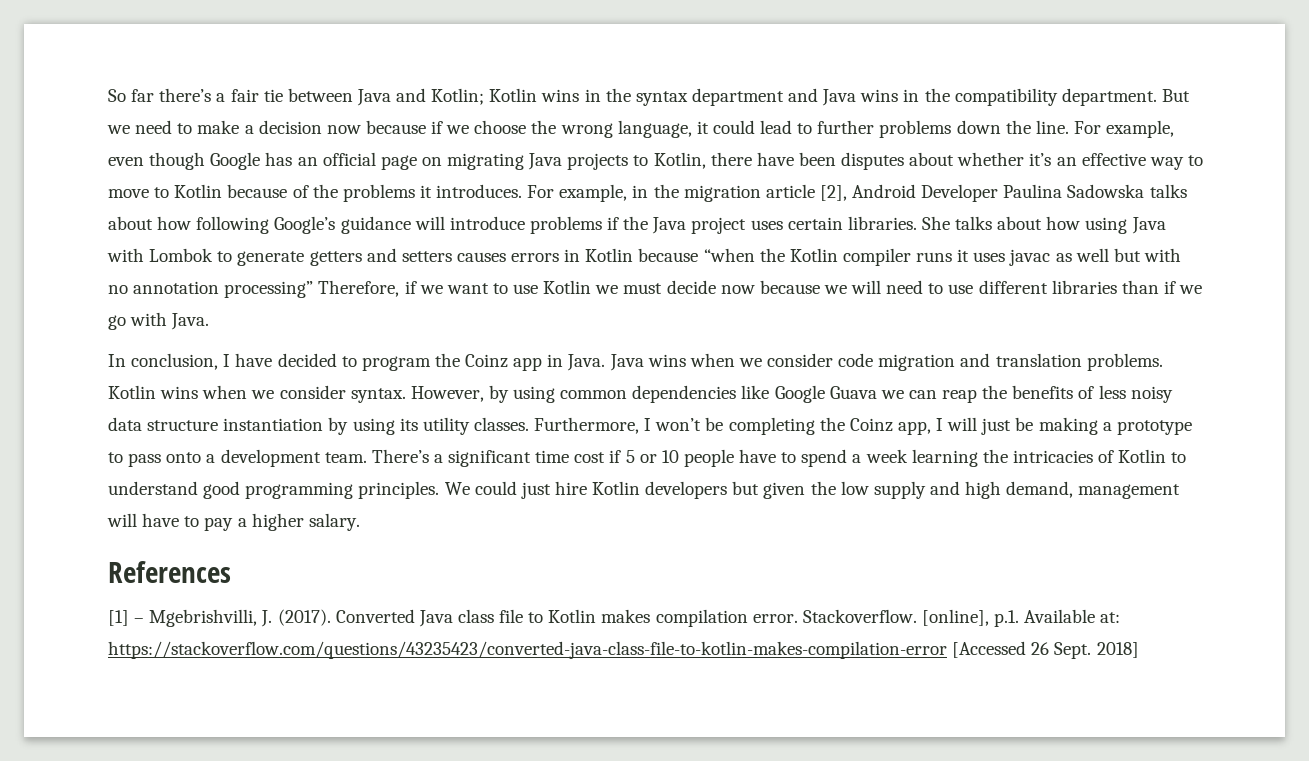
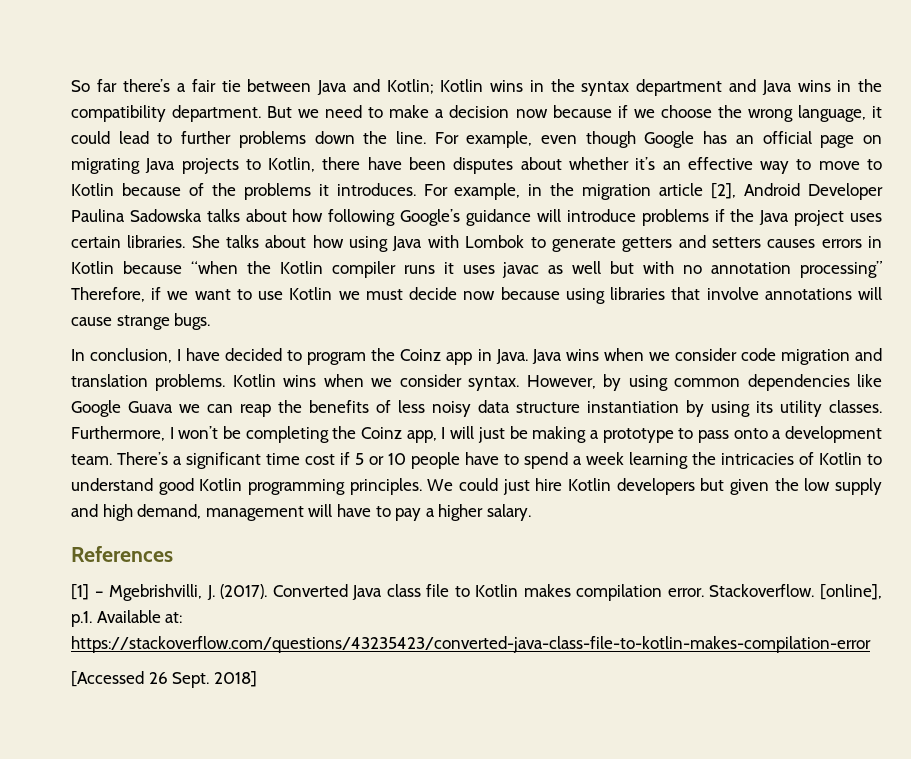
- She talks about how using Java with Lombok to generate getters and setters causes errors in Kotlin because “when the Kotlin compiler runs it uses javac as well but with no annotation processing” Therefore, if we want to use Kotlin we must decide now because we will need to use different libraries than if we go with Java.
+ She talks about how using Java with Lombok to generate getters and setters causes errors in Kotlin because “when the Kotlin compiler runs it uses javac as well but with no annotation processing” Therefore, if we want to use Kotlin we must decide now because using libraries that involve annotations will cause strange bugs.
- There’s a significant time cost if 5 or 10 people have to spend a week learning the intricacies of Kotlin to understand good programming principles.
+ There’s a significant time cost if 5 or 10 people have to spend a week learning the intricacies of Kotlin to understand good Kotlin programming principles.
- [online], p.1. Available at: https://stackoverflow.com/questions/43235423/converted-java-class-file-to-kotlin-makes-compilation-error [Accessed 26 Sept.
+ [online], p.1. Available at: https://stackoverflow.com/questions/43235423/converted-java-class-file-to-kotlin-makes-compilation-error
+ [Accessed 26 Sept.

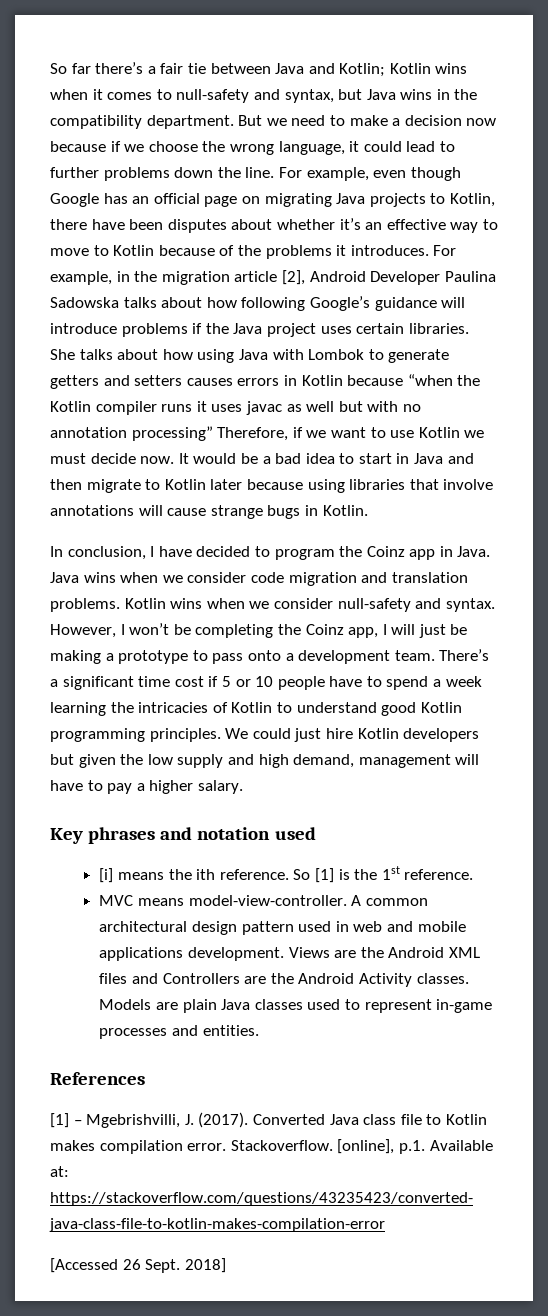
- So far there’s a fair tie between Java and Kotlin; Kotlin wins in the syntax department and Java wins in the compatibility department.
+ So far there’s a fair tie between Java and Kotlin; Kotlin wins when it comes to null-safety and syntax, but Java wins in the compatibility department.
- She talks about how using Java with Lombok to generate getters and setters causes errors in Kotlin because “when the Kotlin compiler runs it uses javac as well but with no annotation processing” Therefore, if we want to use Kotlin we must decide now because using libraries that involve annotations will cause strange bugs.
+ She talks about how using Java with Lombok to generate getters and setters causes errors in Kotlin because “when the Kotlin compiler runs it uses javac as well but with no annotation processing” Therefore, if we want to use Kotlin we must decide now. It would be a bad idea to start in Java and then migrate to Kotlin later because using libraries that involve annotations will cause strange bugs in Kotlin.
- Kotlin wins when we consider syntax. However, by using common dependencies like Google Guava we can reap the benefits of less noisy data structure instantiation by using its utility classes. Furthermore, I won’t be completing the Coinz app, I will just be making a prototype to pass onto a development team.
+ Kotlin wins when we consider null-safety and syntax. However, I won’t be completing the Coinz app, I will just be making a prototype to pass onto a development team.
+ Key phrases and notation used
+ [i] means the ith reference. So [1] is the 1st reference.
+ MVC means model-view-controller. A common architectural design pattern used in web and mobile applications development. Views are the Android XML files and Controllers are the Android Activity classes. Models are plain Java classes used to represent in-game processes and entities.

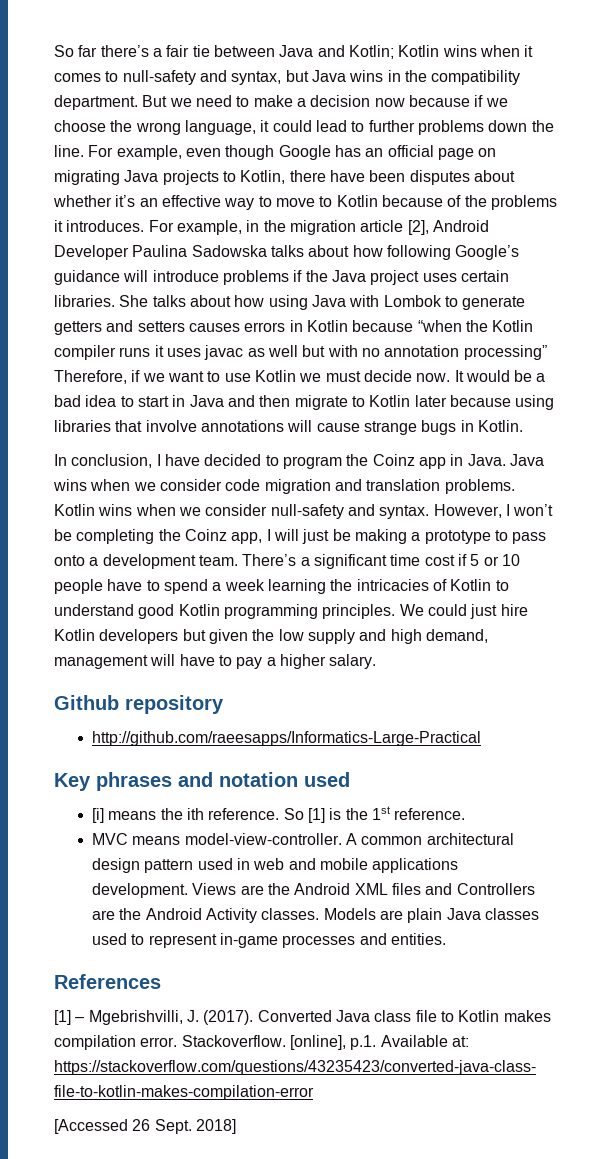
+ Github repository
+ http://github.com/raeesapps/Informatics-Large-Practical

